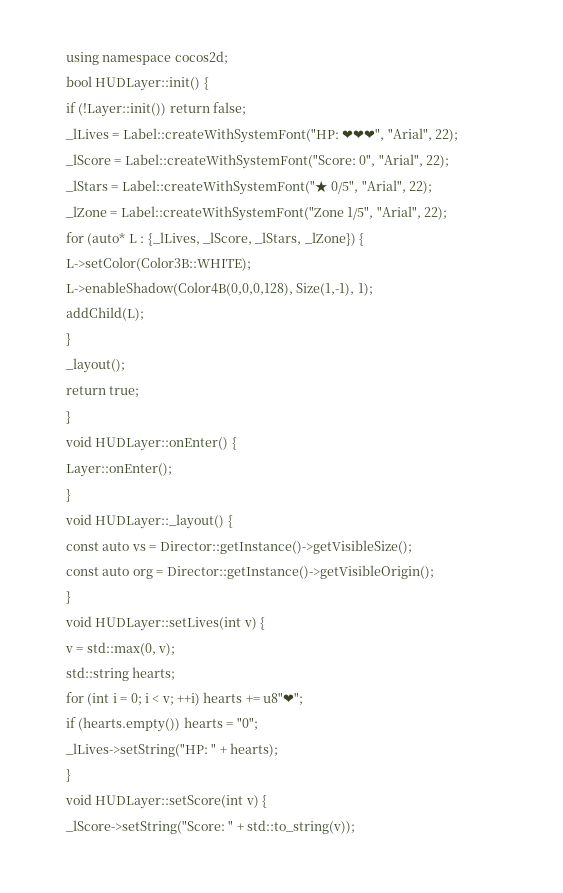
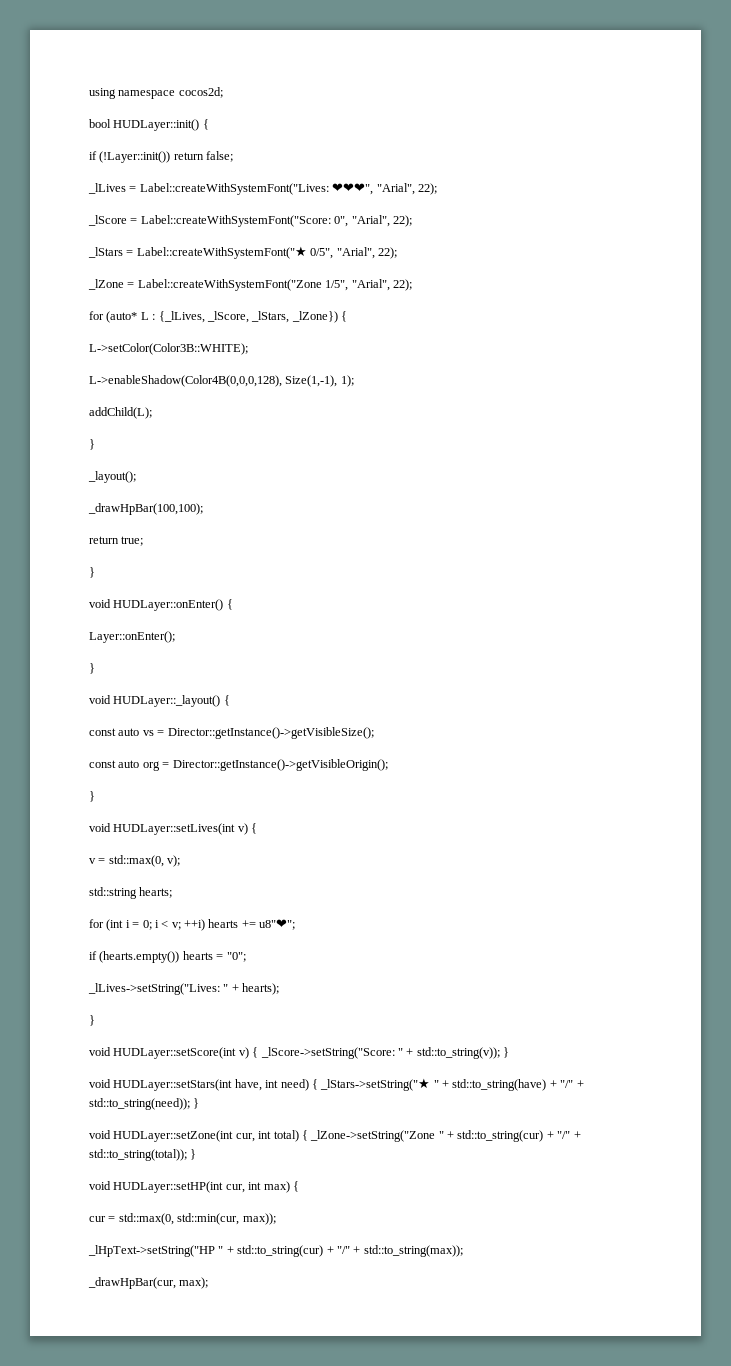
- _lLives = Label::createWithSystemFont("HP: ❤❤❤", "Arial", 22);
+ _lLives = Label::createWithSystemFont("Lives: ❤❤❤", "Arial", 22);
+ _drawHpBar(100,100);
- _lLives->setString("HP: " + hearts);
+ _lLives->setString("Lives: " + hearts);
- void HUDLayer::setScore(int v) {
- _lScore->setString("Score: " + std::to_string(v));
+ void HUDLayer::setScore(int v) { _lScore->setString("Score: " + std::to_string(v)); }
+ void HUDLayer::setStars(int have, int need) { _lStars->setString("★ " + std::to_string(have) + "/" + std::to_string(need)); }
+ void HUDLayer::setZone(int cur, int total) { _lZone->setString("Zone " + std::to_string(cur) + "/" + std::to_string(total)); }
+ void HUDLayer::setHP(int cur, int max) {
+ cur = std::max(0, std::min(cur, max));
+ _lHpText->setString("HP " + std::to_string(cur) + "/" + std::to_string(max));
+ _drawHpBar(cur, max);

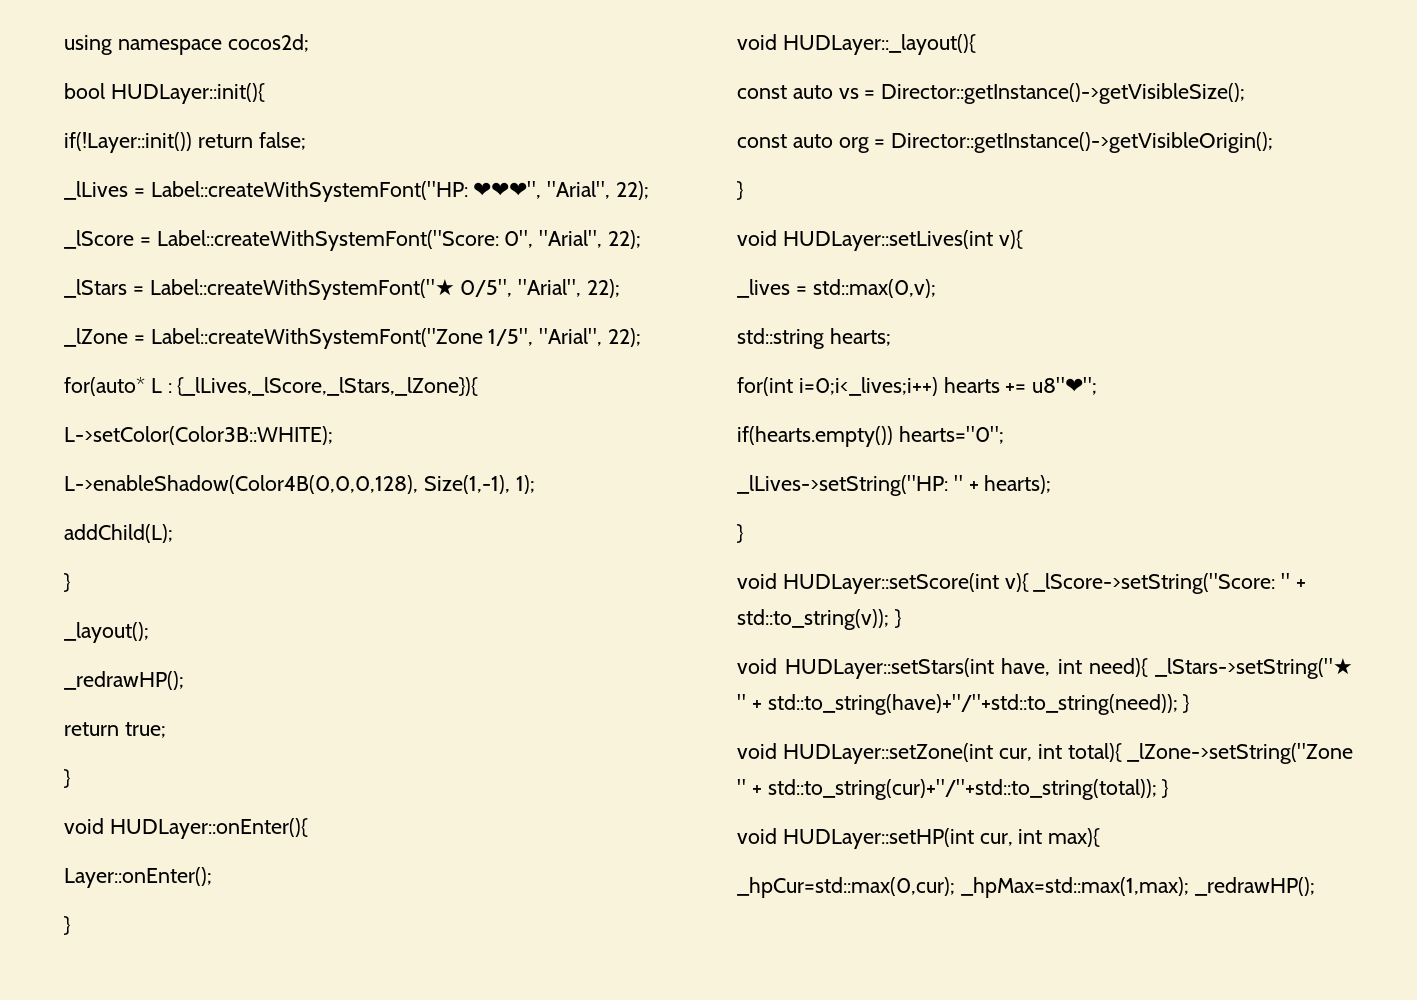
- bool HUDLayer::init() {
- if (!Layer::init()) return false;
+ bool HUDLayer::init(){
+ if(!Layer::init()) return false;
- _lLives = Label::createWithSystemFont("Lives: ❤❤❤", "Arial", 22);
+ _lLives = Label::createWithSystemFont("HP: ❤❤❤", "Arial", 22);
- for (auto* L : {_lLives, _lScore, _lStars, _lZone}) {
+ for(auto* L : {_lLives,_lScore,_lStars,_lZone}){
  _layout();
- _drawHpBar(100,100);
+ _redrawHP();
- void HUDLayer::onEnter() {
+ void HUDLayer::onEnter(){
- void HUDLayer::_layout() {
+ void HUDLayer::_layout(){
- void HUDLayer::setLives(int v) {
- v = std::max(0, v);
+ void HUDLayer::setLives(int v){
+ _lives = std::max(0,v);
  std::string hearts;
- for (int i = 0; i < v; ++i) hearts += u8"❤";
- if (hearts.empty()) hearts = "0";
- _lLives->setString("Lives: " + hearts);
+ for(int i=0;i<_lives;i++) hearts += u8"❤";
+ if(hearts.empty()) hearts="0";
+ _lLives->setString("HP: " + hearts);
- void HUDLayer::setScore(int v) { _lScore->setString("Score: " + std::to_string(v)); }
+ void HUDLayer::setScore(int v){ _lScore->setString("Score: " + std::to_string(v)); }
- void HUDLayer::setStars(int have, int need) { _lStars->setString("★ " + std::to_string(have) + "/" + std::to_string(need)); }
+ void HUDLayer::setStars(int have, int need){ _lStars->setString("★ " + std::to_string(have)+"/"+std::to_string(need)); }
- void HUDLayer::setZone(int cur, int total) { _lZone->setString("Zone " + std::to_string(cur) + "/" + std::to_string(total)); }
+ void HUDLayer::setZone(int cur, int total){ _lZone->setString("Zone " + std::to_string(cur)+"/"+std::to_string(total)); }
- void HUDLayer::setHP(int cur, int max) {
- cur = std::max(0, std::min(cur, max));
- _lHpText->setString("HP " + std::to_string(cur) + "/" + std::to_string(max));
- _drawHpBar(cur, max);
+ void HUDLayer::setHP(int cur, int max){
+ _hpCur=std::max(0,cur); _hpMax=std::max(1,max); _redrawHP();

